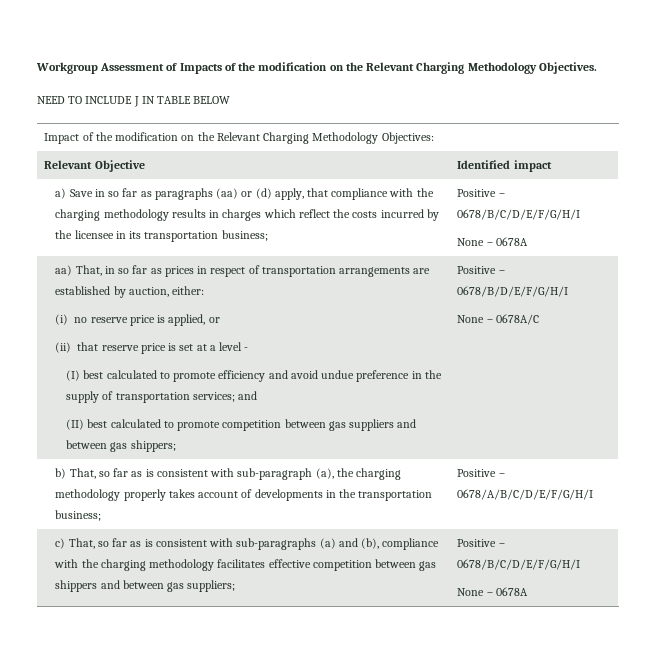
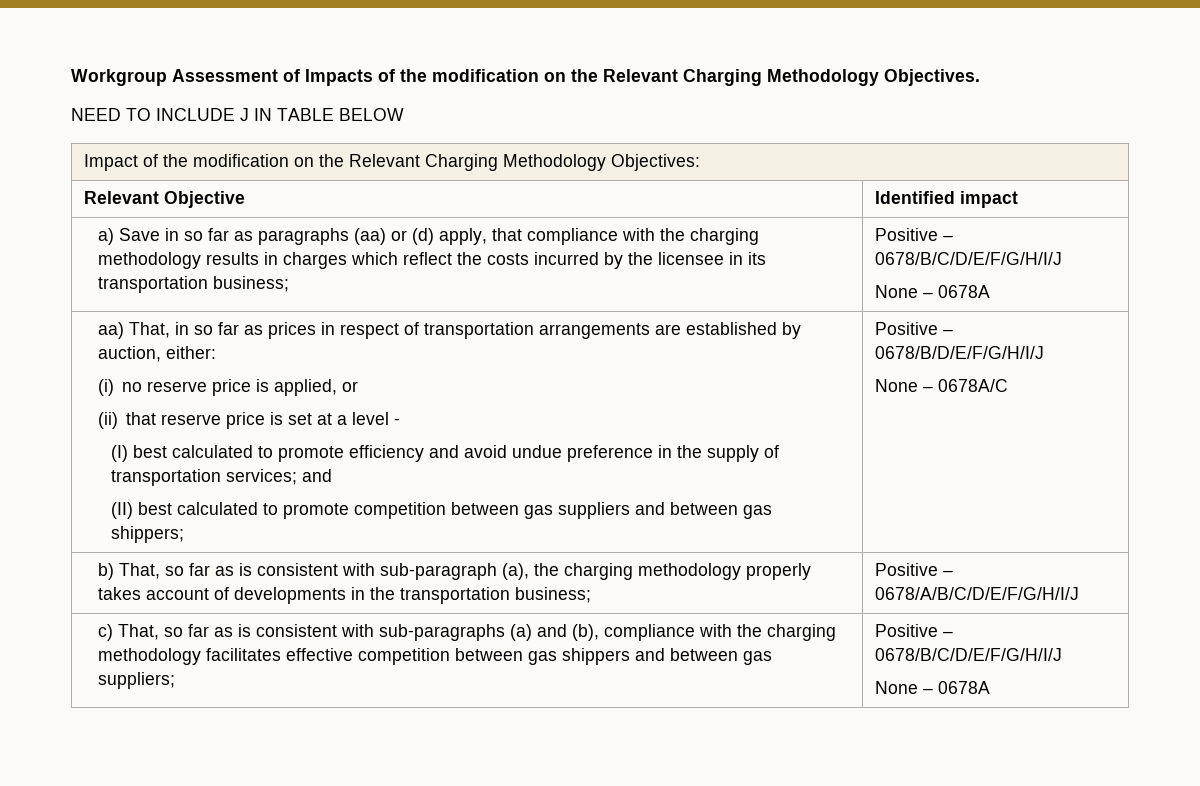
- a) Save in so far as paragraphs (aa) or (d) apply, that compliance with the charging methodology results in charges which reflect the costs incurred by the licensee in its transportation business; | Positive – 0678/B/C/D/E/F/G/H/I
+ a) Save in so far as paragraphs (aa) or (d) apply, that compliance with the charging methodology results in charges which reflect the costs incurred by the licensee in its transportation business; | Positive – 0678/B/C/D/E/F/G/H/I/J
- Positive – 0678/B/D/E/F/G/H/I
+ Positive – 0678/B/D/E/F/G/H/I/J
- b) That, so far as is consistent with sub-paragraph (a), the charging methodology properly takes account of developments in the transportation business; | Positive – 0678/A/B/C/D/E/F/G/H/I
+ b) That, so far as is consistent with sub-paragraph (a), the charging methodology properly takes account of developments in the transportation business; | Positive – 0678/A/B/C/D/E/F/G/H/I/J
- c) That, so far as is consistent with sub-paragraphs (a) and (b), compliance with the charging methodology facilitates effective competition between gas shippers and between gas suppliers; | Positive – 0678/B/C/D/E/F/G/H/I
+ c) That, so far as is consistent with sub-paragraphs (a) and (b), compliance with the charging methodology facilitates effective competition between gas shippers and between gas suppliers; | Positive – 0678/B/C/D/E/F/G/H/I/J

